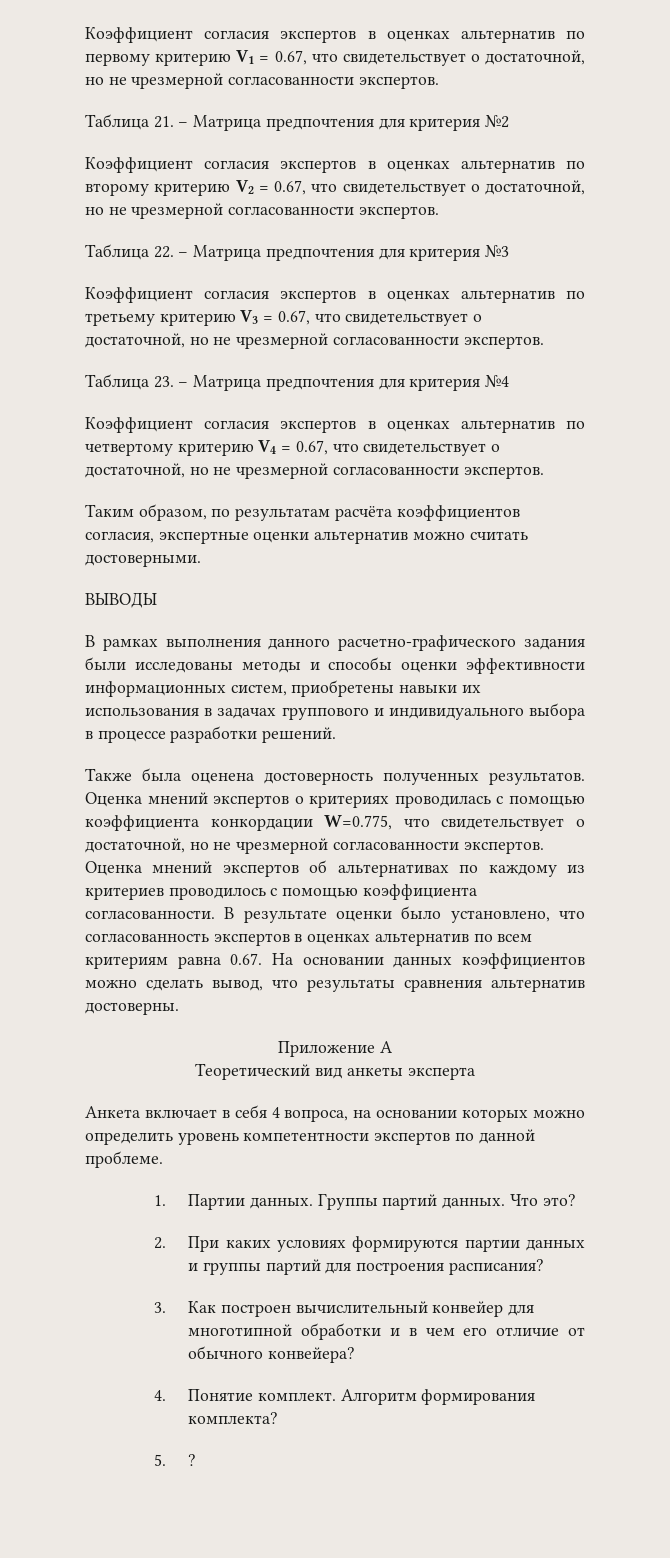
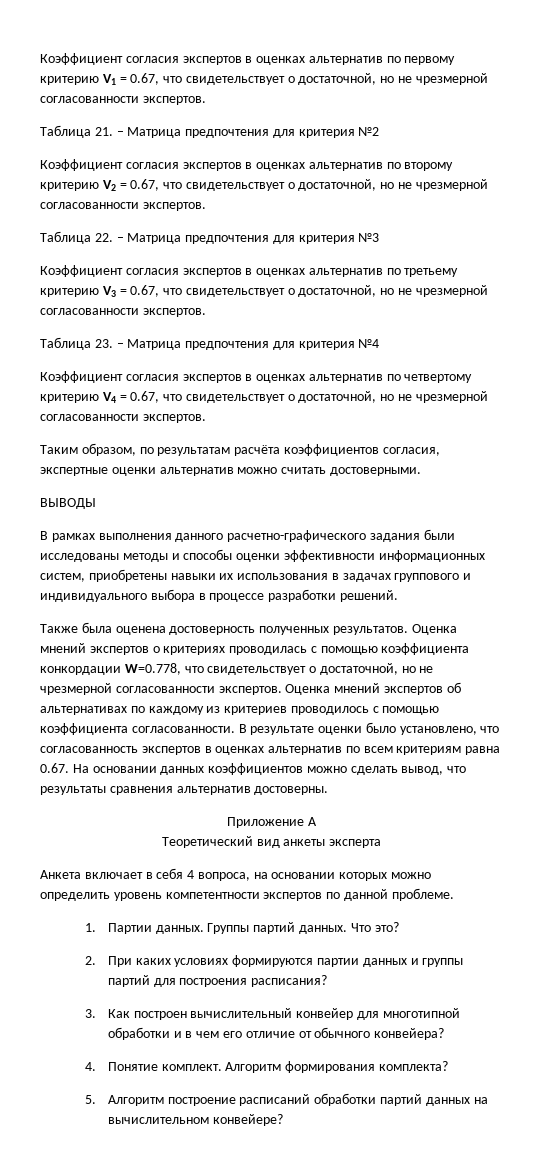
- Оценка мнений экспертов о критериях проводилась с помощью коэффициента конкордации W=0.775, что свидетельствует о достаточной, но не чрезмерной согласованности экспертов.
+ Оценка мнений экспертов о критериях проводилась с помощью коэффициента конкордации W=0.778, что свидетельствует о достаточной, но не чрезмерной согласованности экспертов.
- 5. ?
+ 5. Алгоритм построение расписаний обработки партий данных на вычислительном конвейере?

